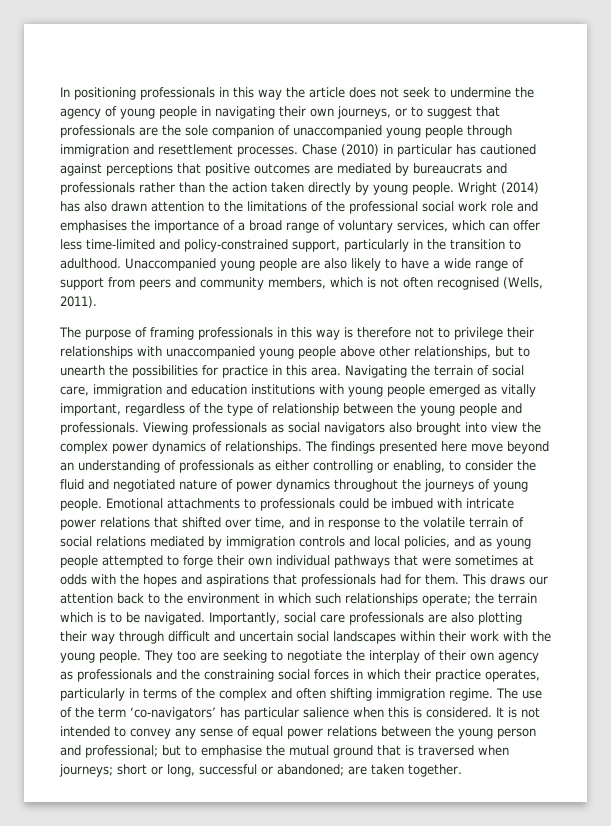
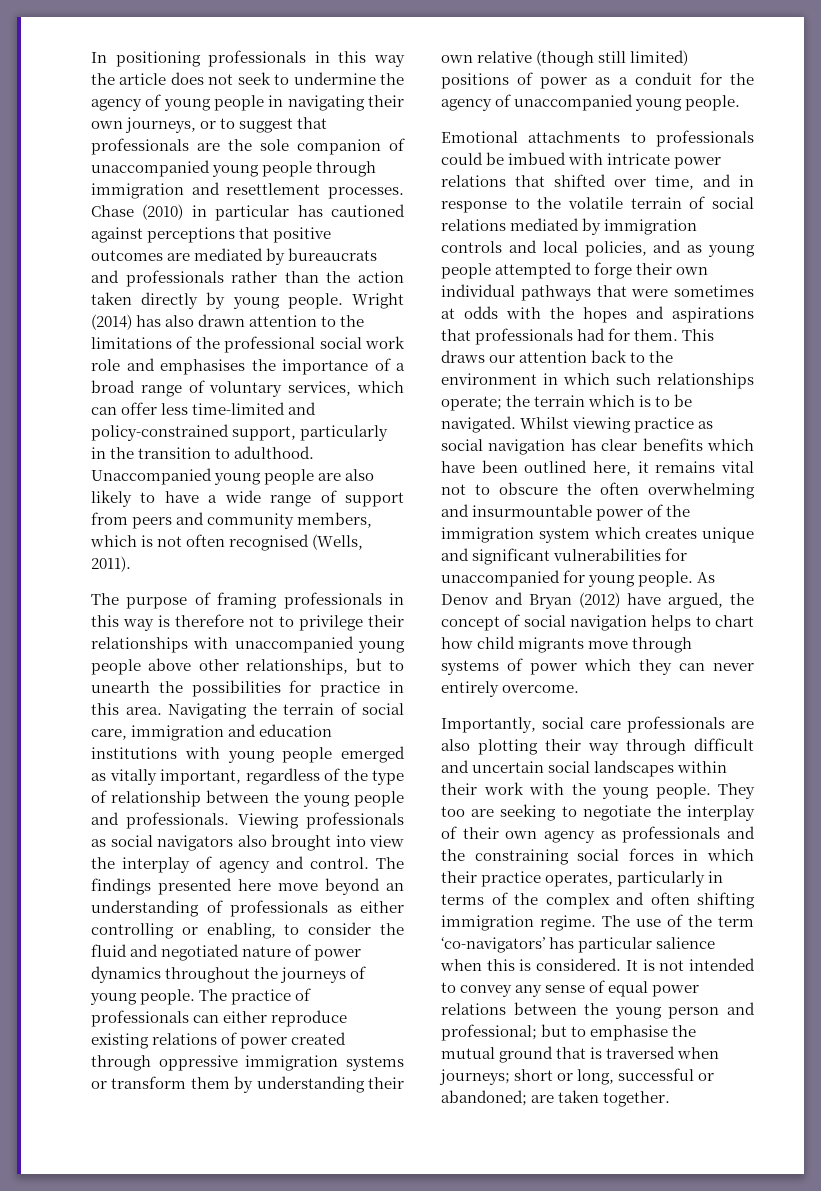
- Viewing professionals as social navigators also brought into view the complex power dynamics of relationships.
+ Viewing professionals as social navigators also brought into view the interplay of agency and control.
- The findings presented here move beyond an understanding of professionals as either controlling or enabling, to consider the fluid and negotiated nature of power dynamics throughout the journeys of young people. Emotional attachments to professionals could be imbued with intricate power relations that shifted over time, and in response to the volatile terrain of social relations mediated by immigration controls and local policies, and as young people attempted to forge their own individual pathways that were sometimes at odds with the hopes and aspirations that professionals had for them.
+ The findings presented here move beyond an understanding of professionals as either controlling or enabling, to consider the fluid and negotiated nature of power dynamics throughout the journeys of young people. The practice of professionals can either reproduce existing relations of power created through oppressive immigration systems or transform them by understanding their own relative (though still limited) positions of power as a conduit for the agency of unaccompanied young people.
+ Emotional attachments to professionals could be imbued with intricate power relations that shifted over time, and in response to the volatile terrain of social relations mediated by immigration controls and local policies, and as young people attempted to forge their own individual pathways that were sometimes at odds with the hopes and aspirations that professionals had for them.
- This draws our attention back to the environment in which such relationships operate; the terrain which is to be navigated. Importantly, social care professionals are also plotting their way through difficult and uncertain social landscapes within their work with the young people.
+ This draws our attention back to the environment in which such relationships operate; the terrain which is to be navigated. Whilst viewing practice as social navigation has clear benefits which have been outlined here, it remains vital not to obscure the often overwhelming and insurmountable power of the immigration system which creates unique and significant vulnerabilities for unaccompanied for young people. As Denov and Bryan (2012) have argued, the concept of social navigation helps to chart how child migrants move through systems of power which they can never entirely overcome.
+ Importantly, social care professionals are also plotting their way through difficult and uncertain social landscapes within their work with the young people.

